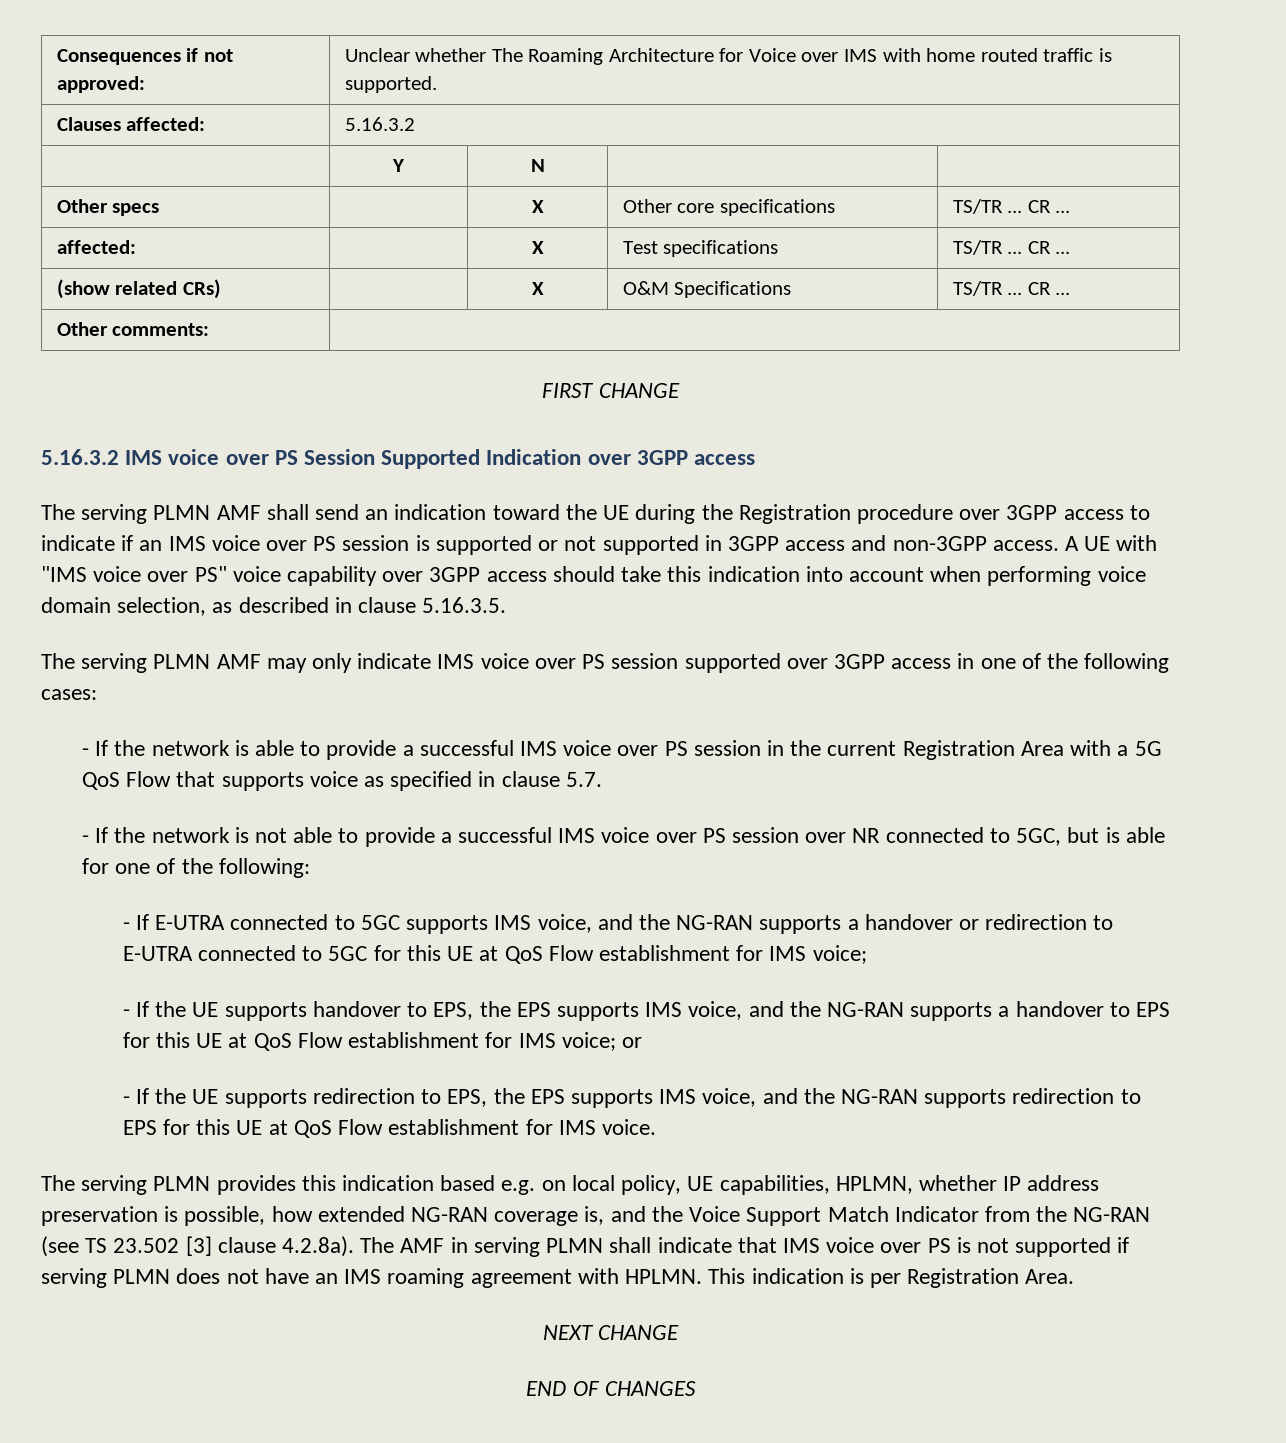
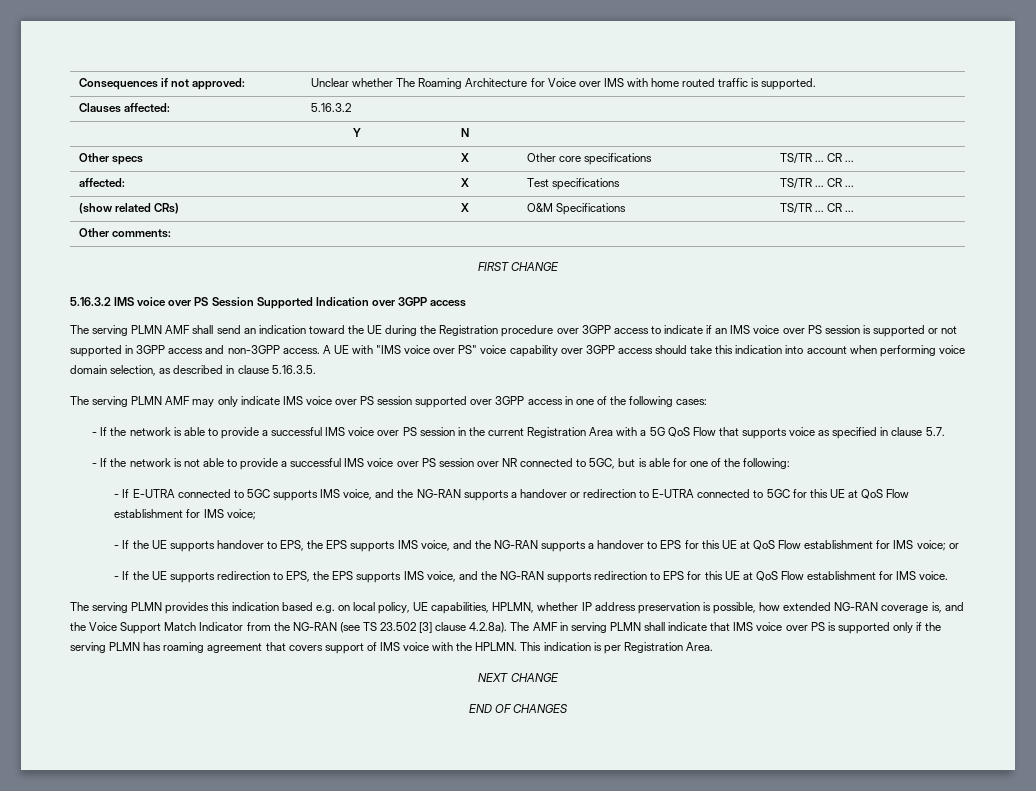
- The serving PLMN provides this indication based e.g. on local policy, UE capabilities, HPLMN, whether IP address preservation is possible, how extended NG-RAN coverage is, and the Voice Support Match Indicator from the NG-RAN (see TS 23.502 [3] clause 4.2.8a). The AMF in serving PLMN shall indicate that IMS voice over PS is not supported if serving PLMN does not have an IMS roaming agreement with HPLMN.
+ The serving PLMN provides this indication based e.g. on local policy, UE capabilities, HPLMN, whether IP address preservation is possible, how extended NG-RAN coverage is, and the Voice Support Match Indicator from the NG-RAN (see TS 23.502 [3] clause 4.2.8a). The AMF in serving PLMN shall indicate that IMS voice over PS is supported only if the serving PLMN has roaming agreement that covers support of IMS voice with the HPLMN.

